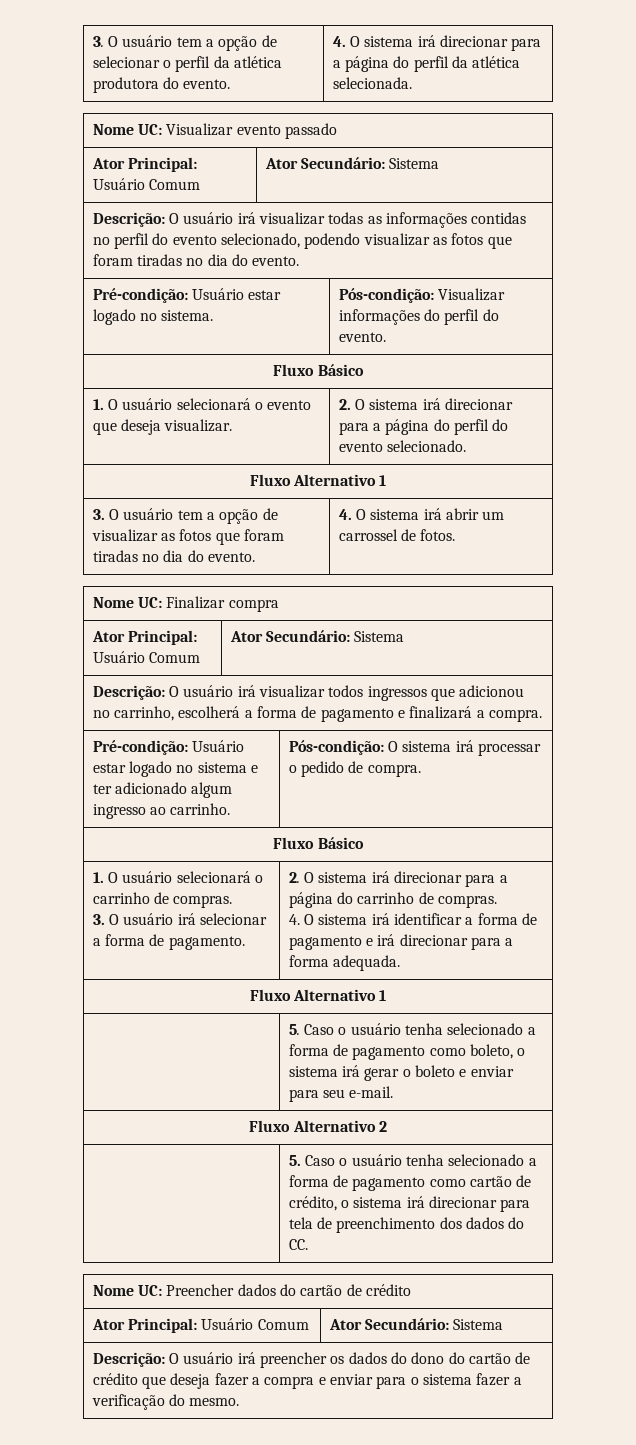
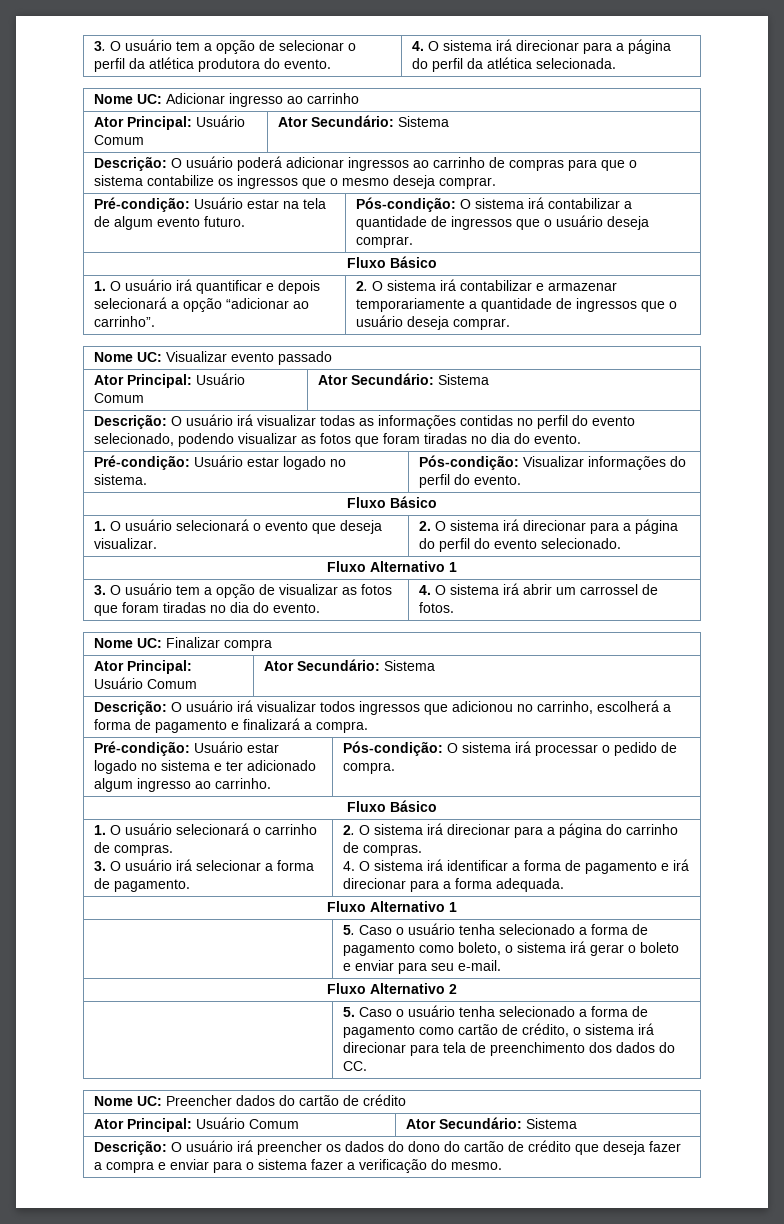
+ Nome UC: Adicionar ingresso ao carrinho
+ Ator Principal: Usuário Comum | Ator Secundário: Sistema
+ Descrição: O usuário poderá adicionar ingressos ao carrinho de compras para que o sistema contabilize os ingressos que o mesmo deseja comprar.
+ Pré-condição: Usuário estar na tela de algum evento futuro. | Pós-condição: O sistema irá contabilizar a quantidade de ingressos que o usuário deseja comprar.
+ Fluxo Básico
+ 1. O usuário irá quantificar e depois selecionará a opção “adicionar ao carrinho”. | 2. O sistema irá contabilizar e armazenar temporariamente a quantidade de ingressos que o usuário deseja comprar.

